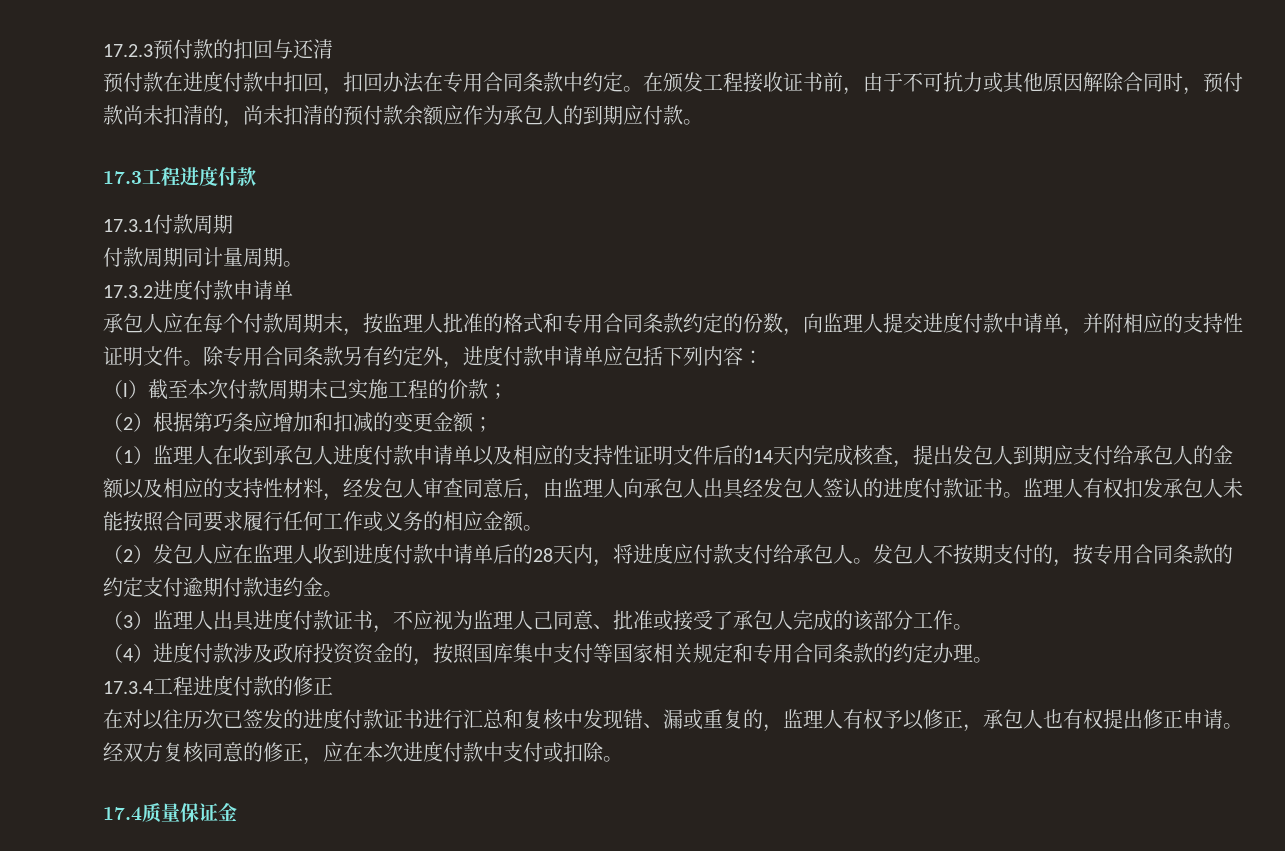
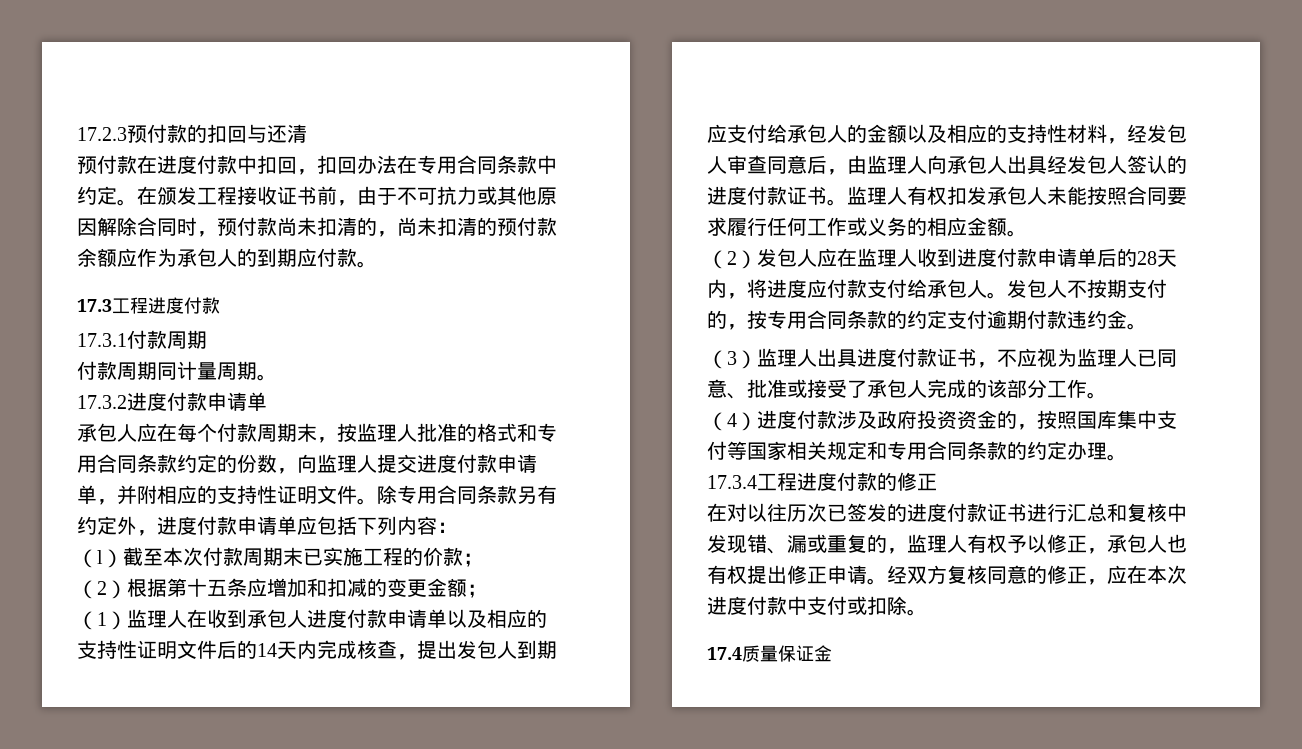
- 承包人应在每个付款周期末，按监理人批准的格式和专用合同条款约定的份数，向监理人提交进度付款中请单，并附相应的支持性证明文件。
+ 承包人应在每个付款周期末，按监理人批准的格式和专用合同条款约定的份数，向监理人提交进度付款申请单，并附相应的支持性证明文件。
- （l）截至本次付款周期末己实施工程的价款；
+ （l）截至本次付款周期末已实施工程的价款；
- （2）根据第巧条应增加和扣减的变更金额；
+ （2）根据第十五条应增加和扣减的变更金额；
- （2）发包人应在监理人收到进度付款中请单后的28天内，将进度应付款支付给承包人。
+ （2）发包人应在监理人收到进度付款申请单后的28天内，将进度应付款支付给承包人。
- （3）监理人出具进度付款证书，不应视为监理人己同意、批准或接受了承包人完成的该部分工作。
+ （3）监理人出具进度付款证书，不应视为监理人已同意、批准或接受了承包人完成的该部分工作。

